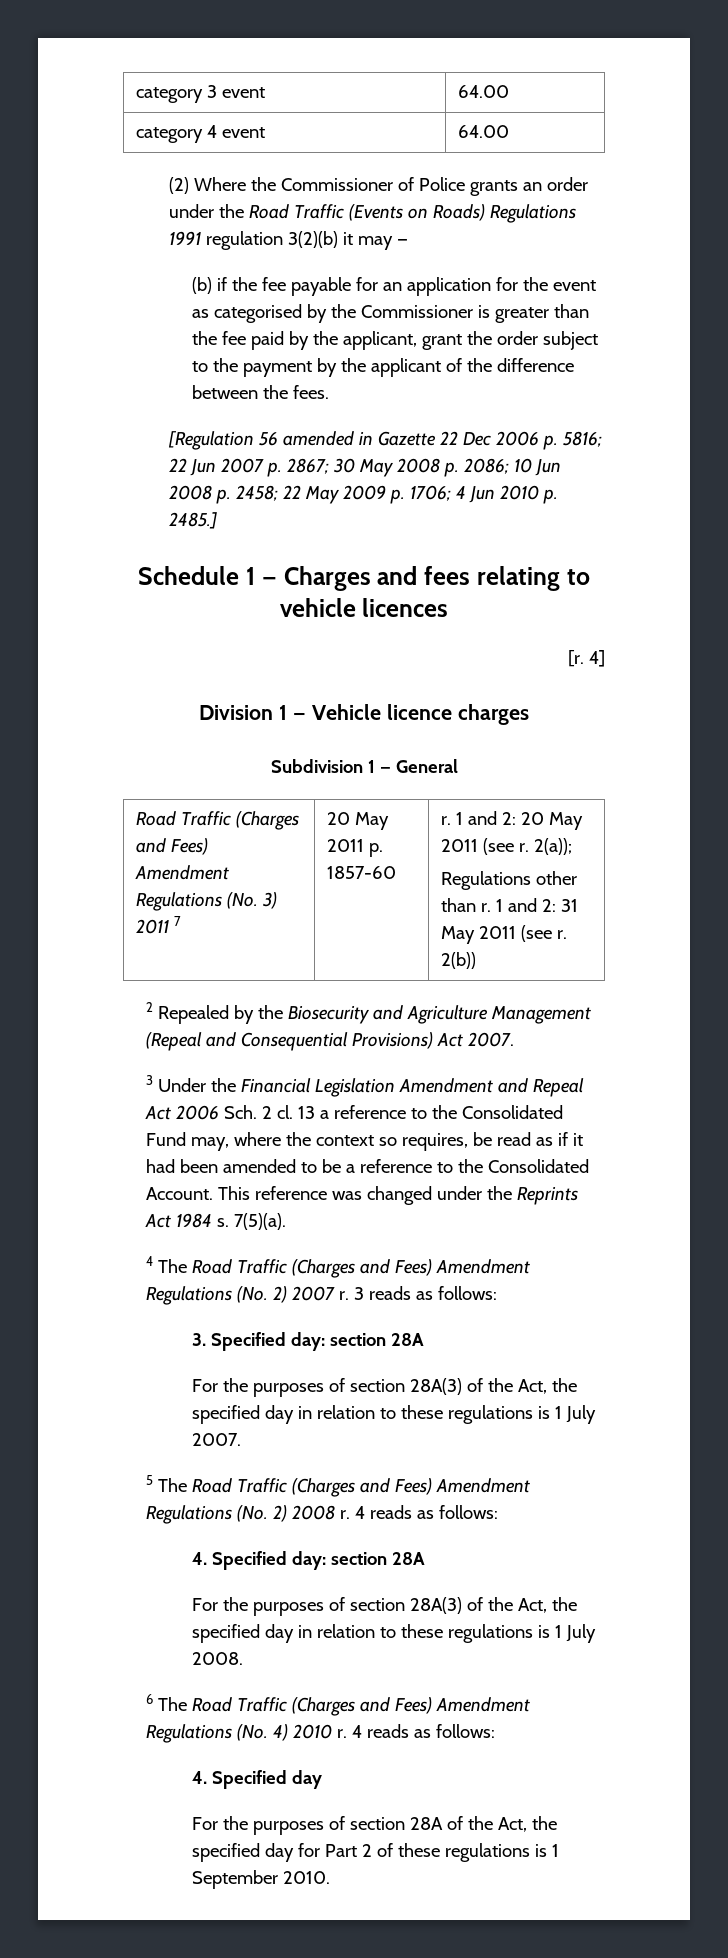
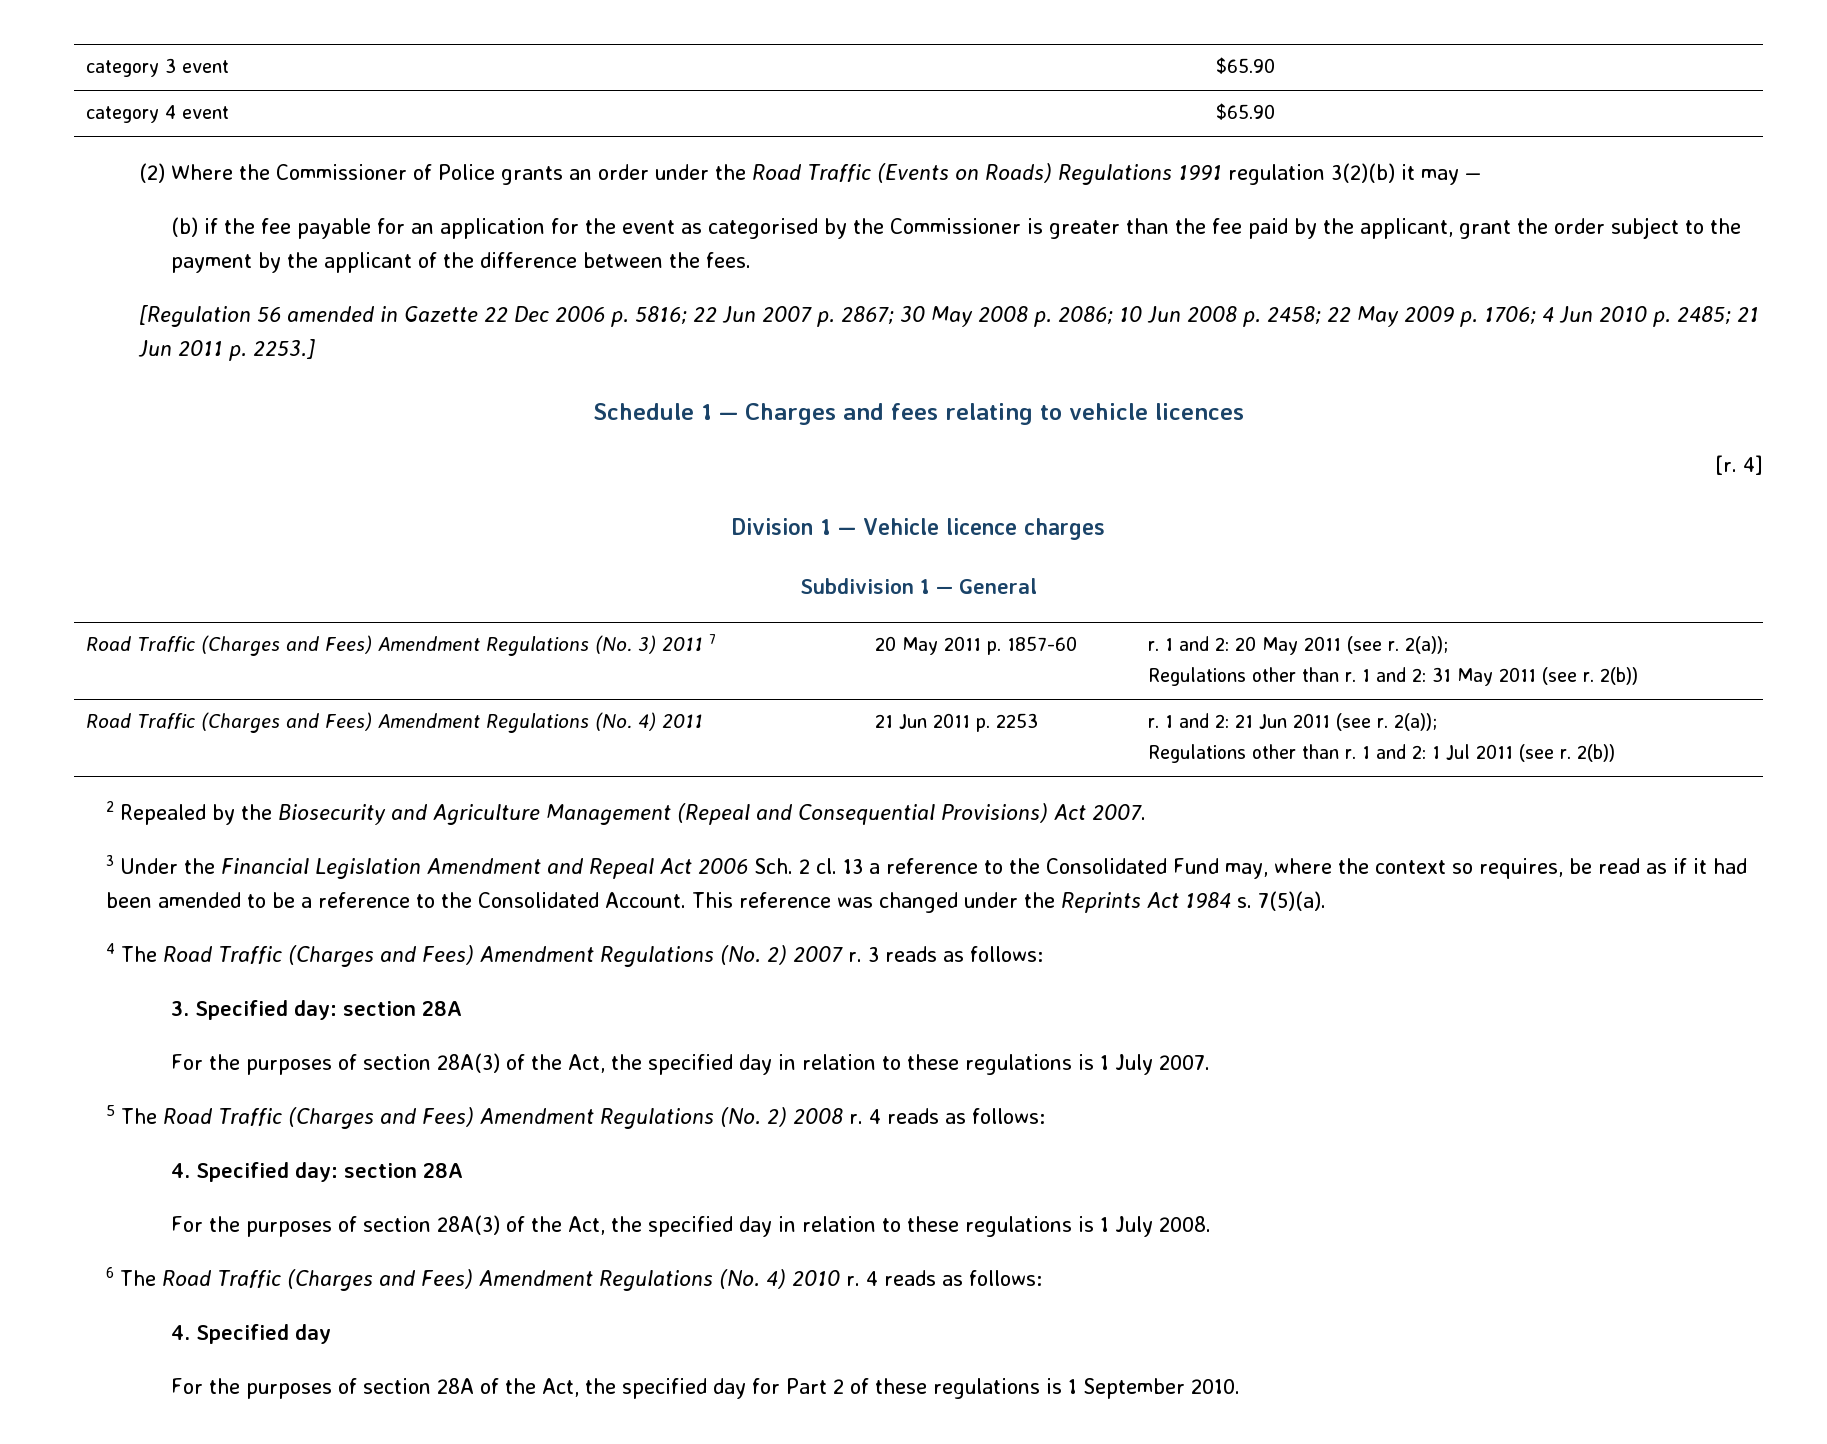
- category 3 event | 64.00
+ category 3 event | $65.90
- category 4 event | 64.00
+ category 4 event | $65.90
- [Regulation 56 amended in Gazette 22 Dec 2006 p. 5816; 22 Jun 2007 p. 2867; 30 May 2008 p. 2086; 10 Jun 2008 p. 2458; 22 May 2009 p. 1706; 4 Jun 2010 p. 2485.]
+ [Regulation 56 amended in Gazette 22 Dec 2006 p. 5816; 22 Jun 2007 p. 2867; 30 May 2008 p. 2086; 10 Jun 2008 p. 2458; 22 May 2009 p. 1706; 4 Jun 2010 p. 2485; 21 Jun 2011 p. 2253.]
+ Road Traffic (Charges and Fees) Amendment Regulations (No. 4) 2011 | 21 Jun 2011 p. 2253 | r. 1 and 2: 21 Jun 2011 (see r. 2(a));
+ Regulations other than r. 1 and 2: 1 Jul 2011 (see r. 2(b))

